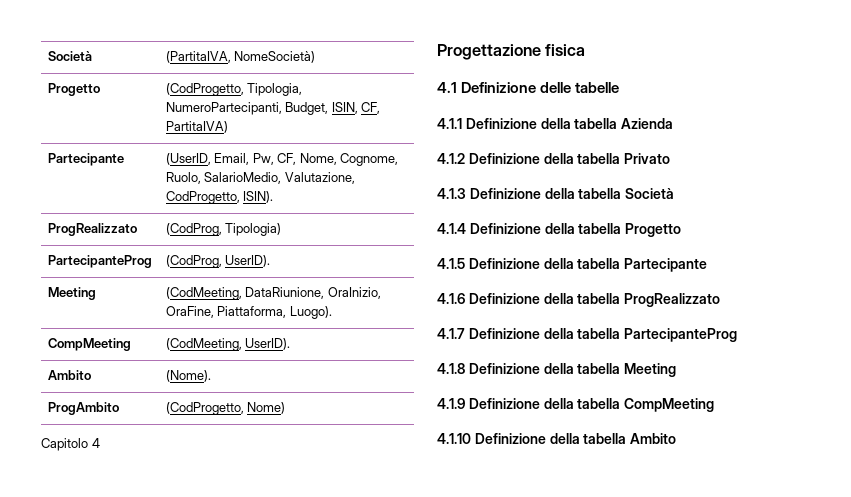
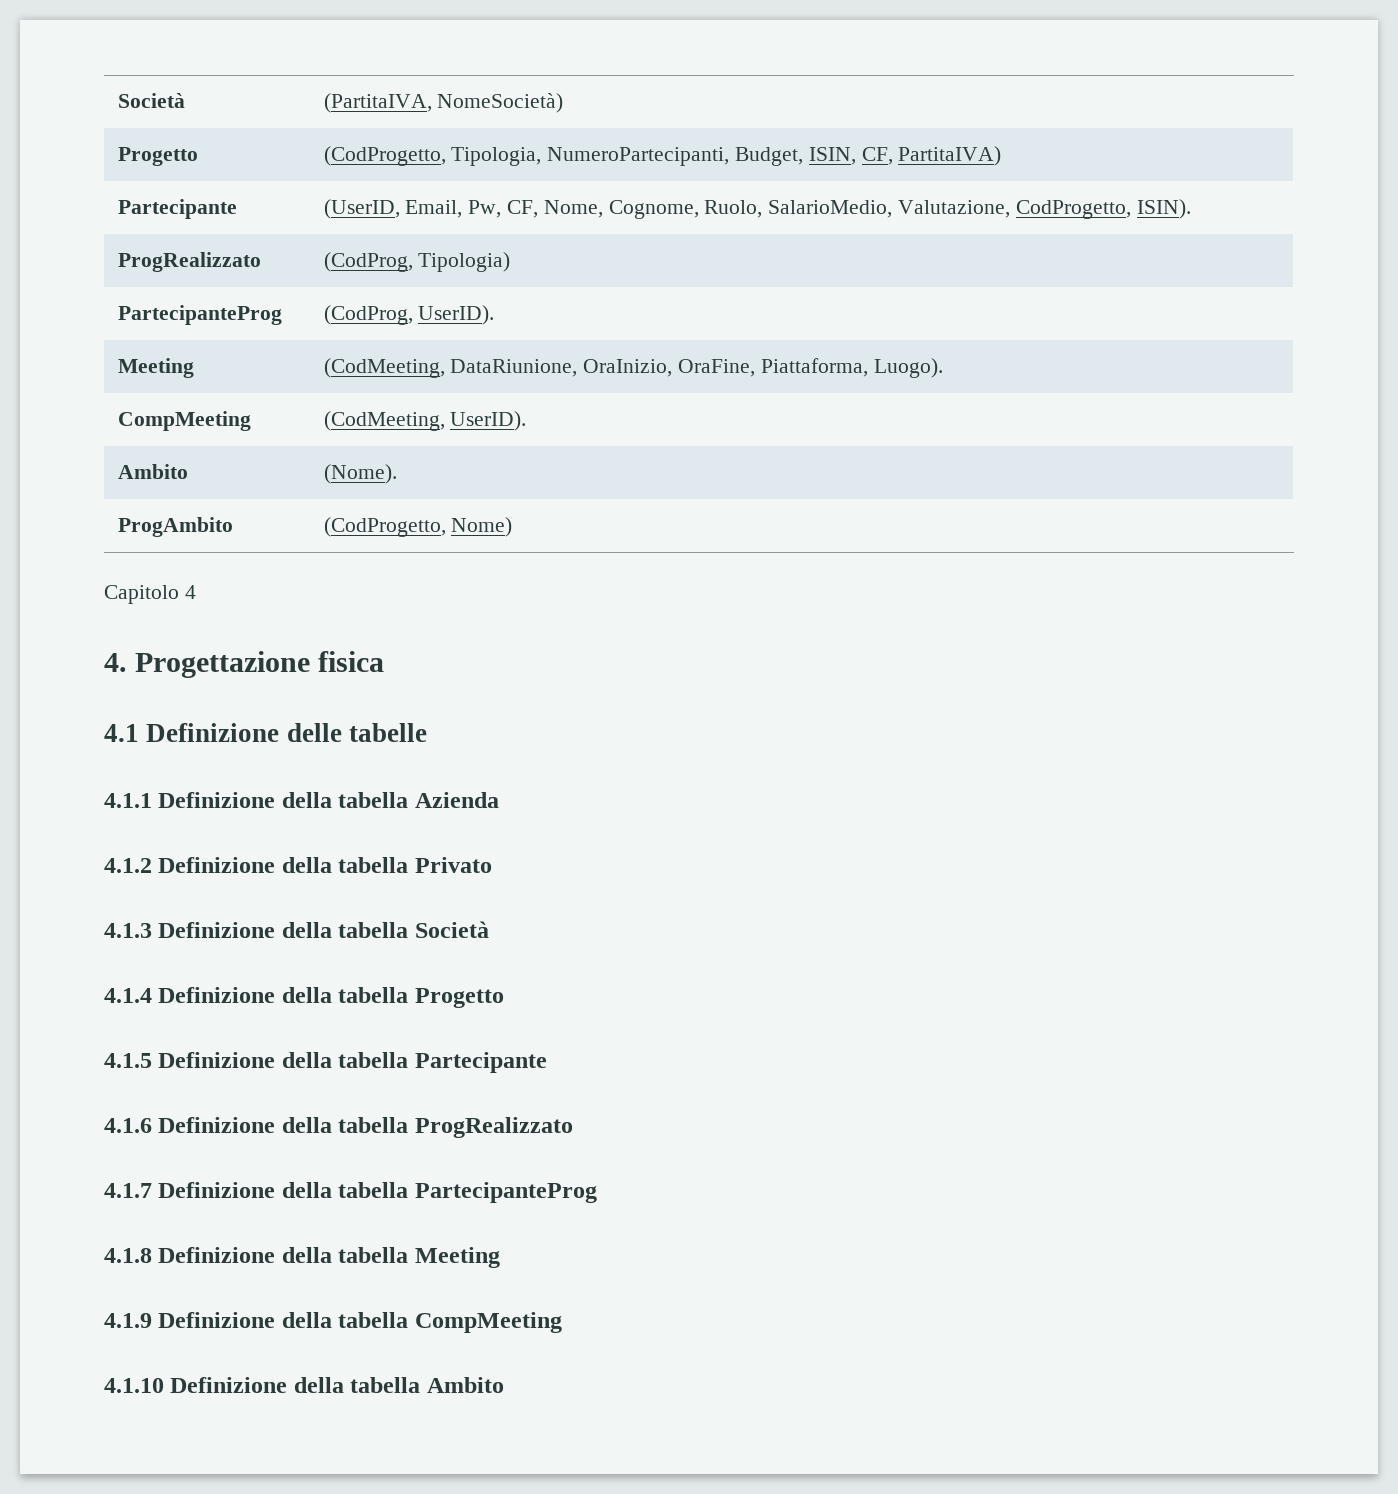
- Progettazione fisica
+ 4. Progettazione fisica

